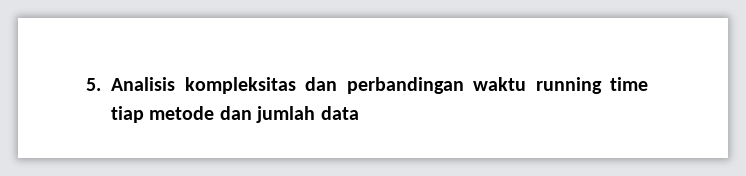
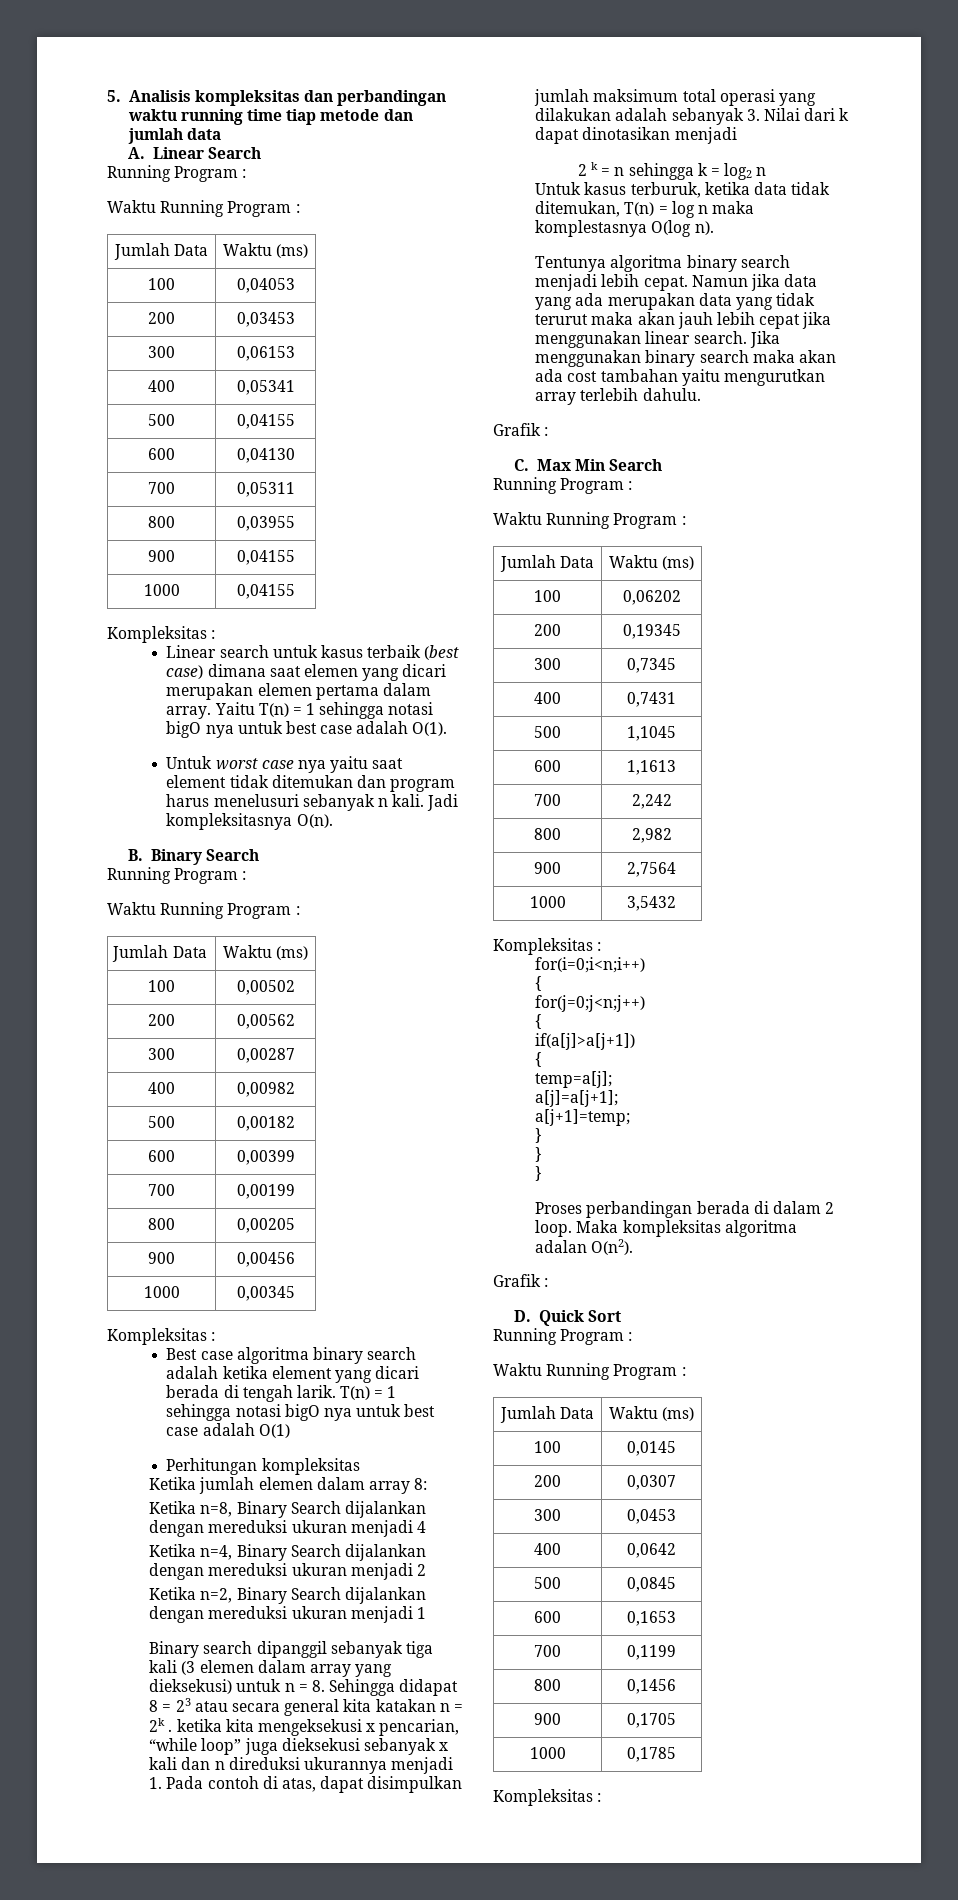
+ A. Linear Search
+ Running Program :
+ Waktu Running Program :
+ Jumlah Data | Waktu (ms)
+ 100 | 0,04053
+ 200 | 0,03453
+ 300 | 0,06153
+ 400 | 0,05341
+ 500 | 0,04155
+ 600 | 0,04130
+ 700 | 0,05311
+ 800 | 0,03955
+ 900 | 0,04155
+ 1000 | 0,04155
+ Kompleksitas :
+ Linear search untuk kasus terbaik (best case) dimana saat elemen yang dicari merupakan elemen pertama dalam array. Yaitu T(n) = 1 sehingga notasi bigO nya untuk best case adalah O(1).
+ Untuk worst case nya yaitu saat element tidak ditemukan dan program harus menelusuri sebanyak n kali. Jadi kompleksitasnya O(n).
+ B. Binary Search
+ Running Program :
+ Waktu Running Program :
+ Jumlah Data | Waktu (ms)
+ 100 | 0,00502
+ 200 | 0,00562
+ 300 | 0,00287
+ 400 | 0,00982
+ 500 | 0,00182
+ 600 | 0,00399
+ 700 | 0,00199
+ 800 | 0,00205
+ 900 | 0,00456
+ 1000 | 0,00345
+ Kompleksitas :
+ Best case algoritma binary search adalah ketika element yang dicari berada di tengah larik. T(n) = 1 sehingga notasi bigO nya untuk best case adalah O(1)
+ Perhitungan kompleksitas
+ Ketika jumlah elemen dalam array 8:
+ Ketika n=8, Binary Search dijalankan dengan mereduksi ukuran menjadi 4
+ Ketika n=4, Binary Search dijalankan dengan mereduksi ukuran menjadi 2
+ Ketika n=2, Binary Search dijalankan dengan mereduksi ukuran menjadi 1
+ Binary search dipanggil sebanyak tiga kali (3 elemen dalam array yang dieksekusi) untuk n = 8. Sehingga didapat 8 = 23 atau secara general kita katakan n = 2k . ketika kita mengeksekusi x pencarian, “while loop” juga dieksekusi sebanyak x kali dan n direduksi ukurannya menjadi 1. Pada contoh di atas, dapat disimpulkan jumlah maksimum total operasi yang dilakukan adalah sebanyak 3. Nilai dari k dapat dinotasikan menjadi
+ 2 k = n sehingga k = log2 n
+ Untuk kasus terburuk, ketika data tidak ditemukan, T(n) = log n maka komplestasnya O(log n).
+ Tentunya algoritma binary search menjadi lebih cepat. Namun jika data yang ada merupakan data yang tidak terurut maka akan jauh lebih cepat jika menggunakan linear search. Jika menggunakan binary search maka akan ada cost tambahan yaitu mengurutkan array terlebih dahulu.
+ Grafik :
+ C. Max Min Search
+ Running Program :
+ Waktu Running Program :
+ Jumlah Data | Waktu (ms)
+ 100 | 0,06202
+ 200 | 0,19345
+ 300 | 0,7345
+ 400 | 0,7431
+ 500 | 1,1045
+ 600 | 1,1613
+ 700 | 2,242
+ 800 | 2,982
+ 900 | 2,7564
+ 1000 | 3,5432
+ Kompleksitas :
+ for(i=0;i<n;i++)
+ {
+ for(j=0;j<n;j++)
+ {
+ if(a[j]>a[j+1])
+ {
+ temp=a[j];
+ a[j]=a[j+1];
+ a[j+1]=temp;
+ }
+ }
+ }
+ Proses perbandingan berada di dalam 2 loop. Maka kompleksitas algoritma adalan O(n2).
+ Grafik :
+ D. Quick Sort
+ Running Program :
+ Waktu Running Program :
+ Jumlah Data | Waktu (ms)
+ 100 | 0,0145
+ 200 | 0,0307
+ 300 | 0,0453
+ 400 | 0,0642
+ 500 | 0,0845
+ 600 | 0,1653
+ 700 | 0,1199
+ 800 | 0,1456
+ 900 | 0,1705
+ 1000 | 0,1785
+ Kompleksitas :

